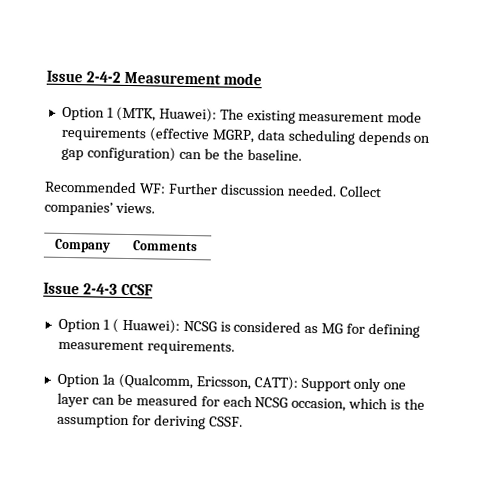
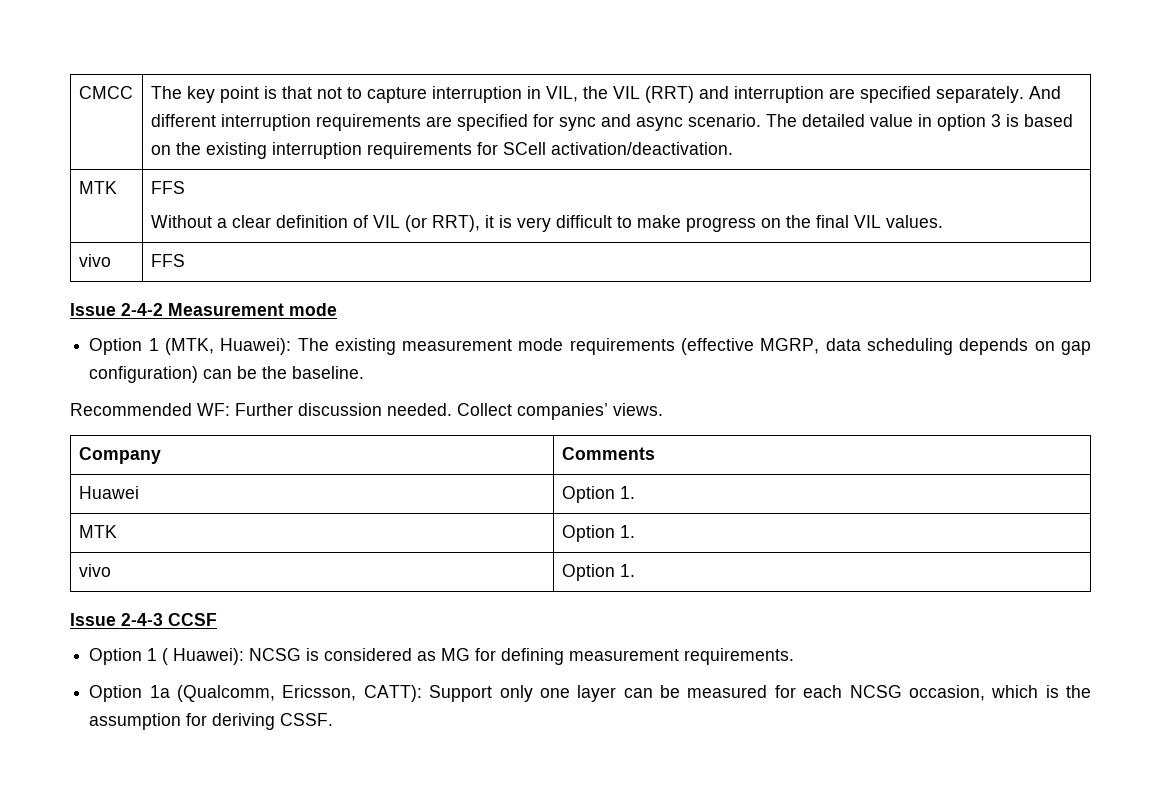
+ CMCC | The key point is that not to capture interruption in VIL, the VIL (RRT) and interruption are specified separately. And different interruption requirements are specified for sync and async scenario. The detailed value in option 3 is based on the existing interruption requirements for SCell activation/deactivation.
+ MTK | FFS
+ Without a clear definition of VIL (or RRT), it is very difficult to make progress on the final VIL values.
+ vivo | FFS
+ Huawei | Option 1.
+ MTK | Option 1.
+ vivo | Option 1.

